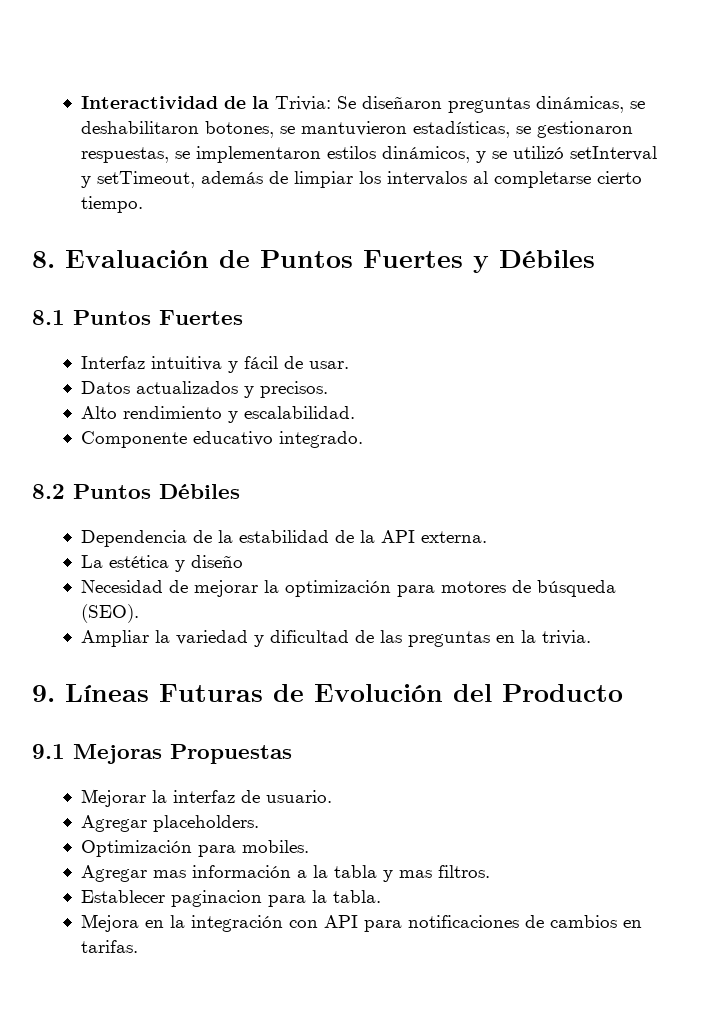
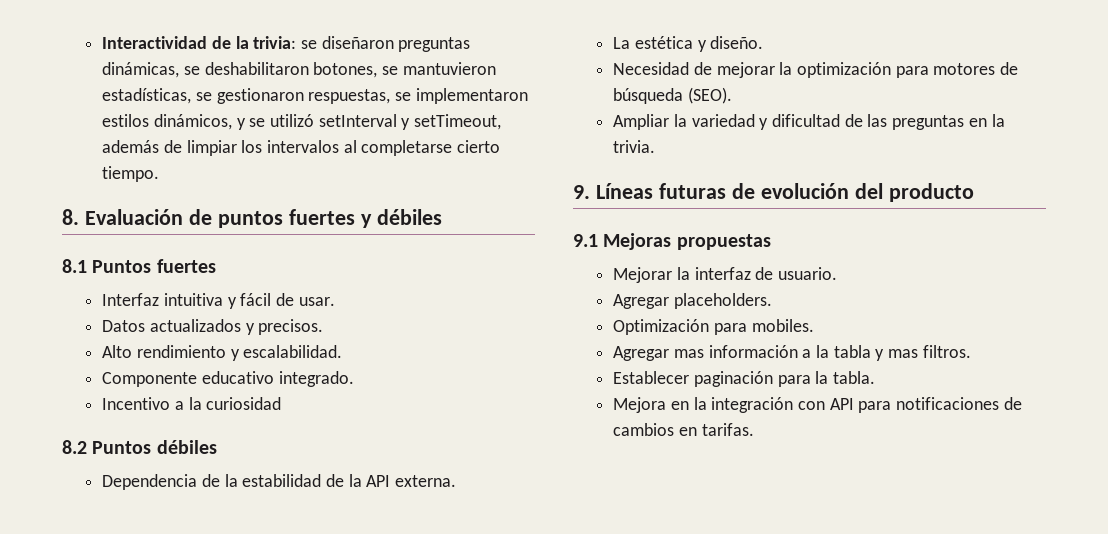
- Interactividad de la Trivia: Se diseñaron preguntas dinámicas, se deshabilitaron botones, se mantuvieron estadísticas, se gestionaron respuestas, se implementaron estilos dinámicos, y se utilizó setInterval y setTimeout, además de limpiar los intervalos al completarse cierto tiempo.
+ Interactividad de la trivia: se diseñaron preguntas dinámicas, se deshabilitaron botones, se mantuvieron estadísticas, se gestionaron respuestas, se implementaron estilos dinámicos, y se utilizó setInterval y setTimeout, además de limpiar los intervalos al completarse cierto tiempo.
- 8. Evaluación de Puntos Fuertes y Débiles
+ 8. Evaluación de puntos fuertes y débiles
- 8.1 Puntos Fuertes
+ 8.1 Puntos fuertes
+ Incentivo a la curiosidad
- 8.2 Puntos Débiles
+ 8.2 Puntos débiles
- La estética y diseño
+ La estética y diseño.
- 9. Líneas Futuras de Evolución del Producto
+ 9. Líneas futuras de evolución del producto
- 9.1 Mejoras Propuestas
+ 9.1 Mejoras propuestas
- Establecer paginacion para la tabla.
+ Establecer paginación para la tabla.

